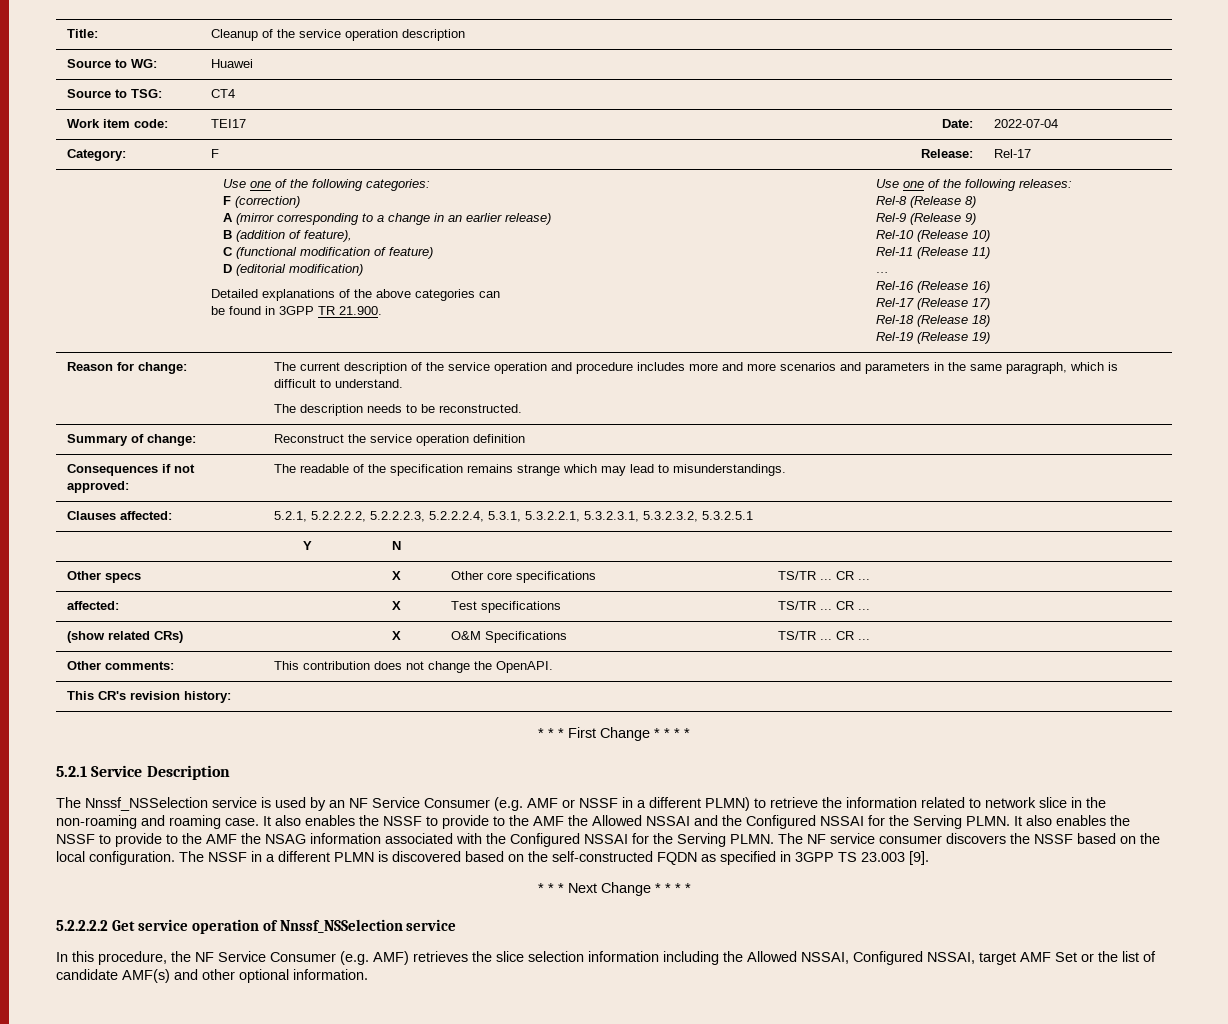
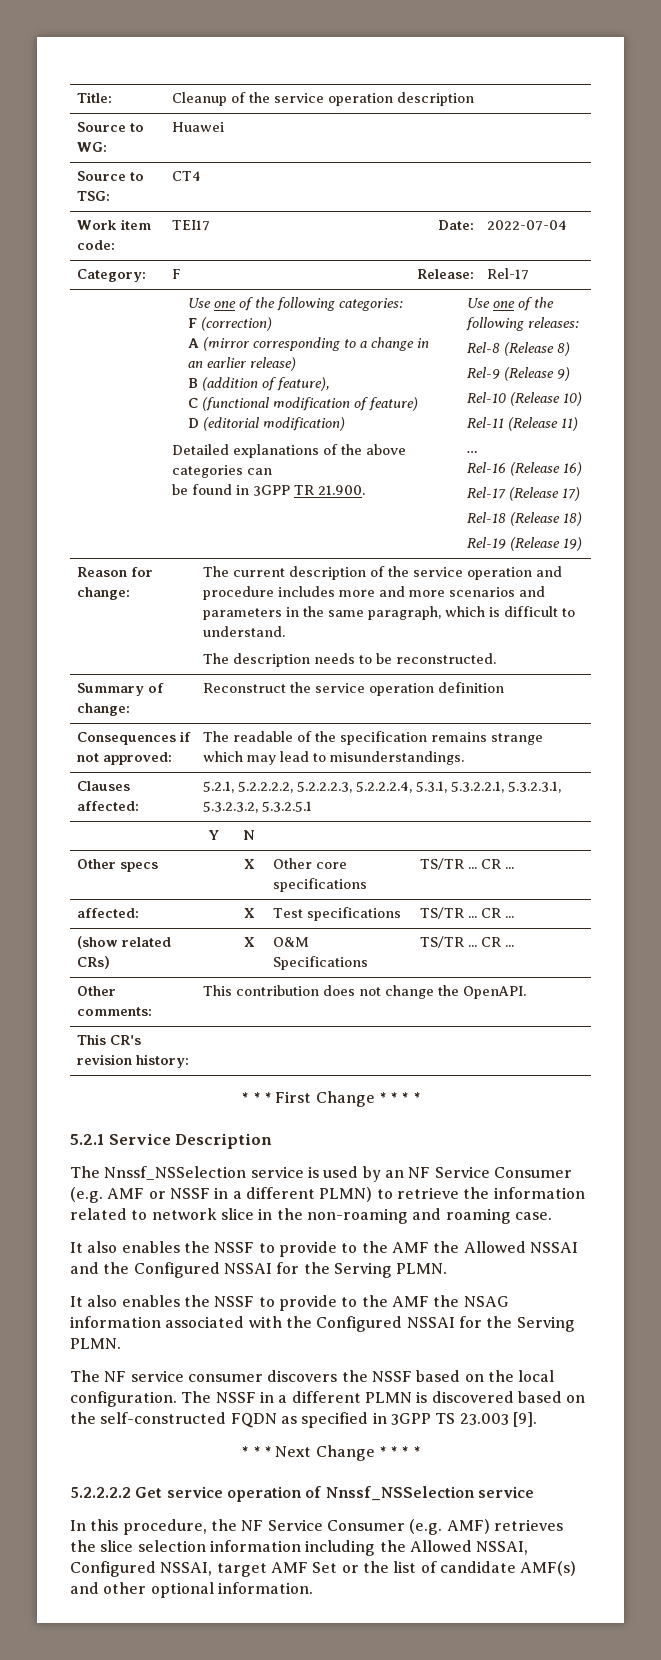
- The Nnssf_NSSelection service is used by an NF Service Consumer (e.g. AMF or NSSF in a different PLMN) to retrieve the information related to network slice in the non-roaming and roaming case. It also enables the NSSF to provide to the AMF the Allowed NSSAI and the Configured NSSAI for the Serving PLMN. It also enables the NSSF to provide to the AMF the NSAG information associated with the Configured NSSAI for the Serving PLMN. The NF service consumer discovers the NSSF based on the local configuration.
+ The Nnssf_NSSelection service is used by an NF Service Consumer (e.g. AMF or NSSF in a different PLMN) to retrieve the information related to network slice in the non-roaming and roaming case.
+ It also enables the NSSF to provide to the AMF the Allowed NSSAI and the Configured NSSAI for the Serving PLMN.
+ It also enables the NSSF to provide to the AMF the NSAG information associated with the Configured NSSAI for the Serving PLMN.
+ The NF service consumer discovers the NSSF based on the local configuration.

